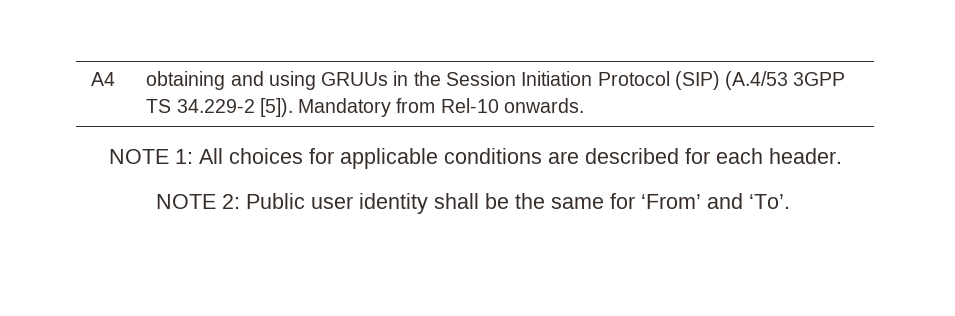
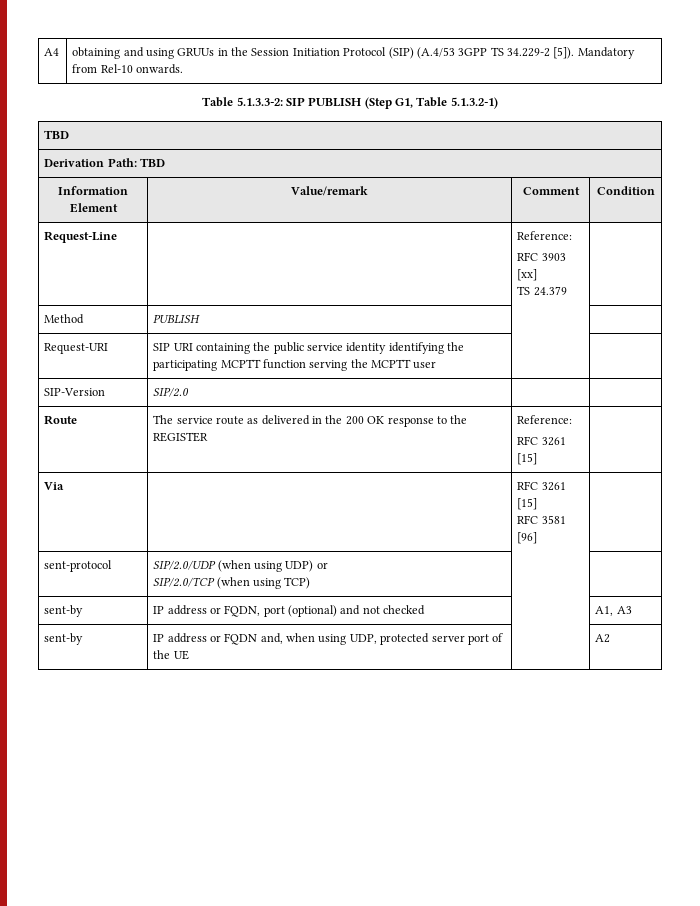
- NOTE 1: All choices for applicable conditions are described for each header.
- NOTE 2: Public user identity shall be the same for ‘From’ and ‘To’.
+ Table 5.1.3.3-2: SIP PUBLISH (Step G1, Table 5.1.3.2-1)
+ TBD
+ Derivation Path: TBD
+ Information Element | Value/remark | Comment | Condition
+ Request-Line | | Reference:
+ RFC 3903 [xx]
+ TS 24.379 |
+ Method | PUBLISH | |
+ Request-URI | SIP URI containing the public service identity identifying the participating MCPTT function serving the MCPTT user | |
+ SIP-Version | SIP/2.0 | |
+ Route | The service route as delivered in the 200 OK response to the REGISTER | Reference:
+ RFC 3261 [15] |
+ Via | | RFC 3261 [15]
+ RFC 3581 [96] |
+ sent-protocol | SIP/2.0/UDP (when using UDP) or
+ SIP/2.0/TCP (when using TCP) | |
+ sent-by | IP address or FQDN, port (optional) and not checked | | A1, A3
+ sent-by | IP address or FQDN and, when using UDP, protected server port of the UE | | A2

